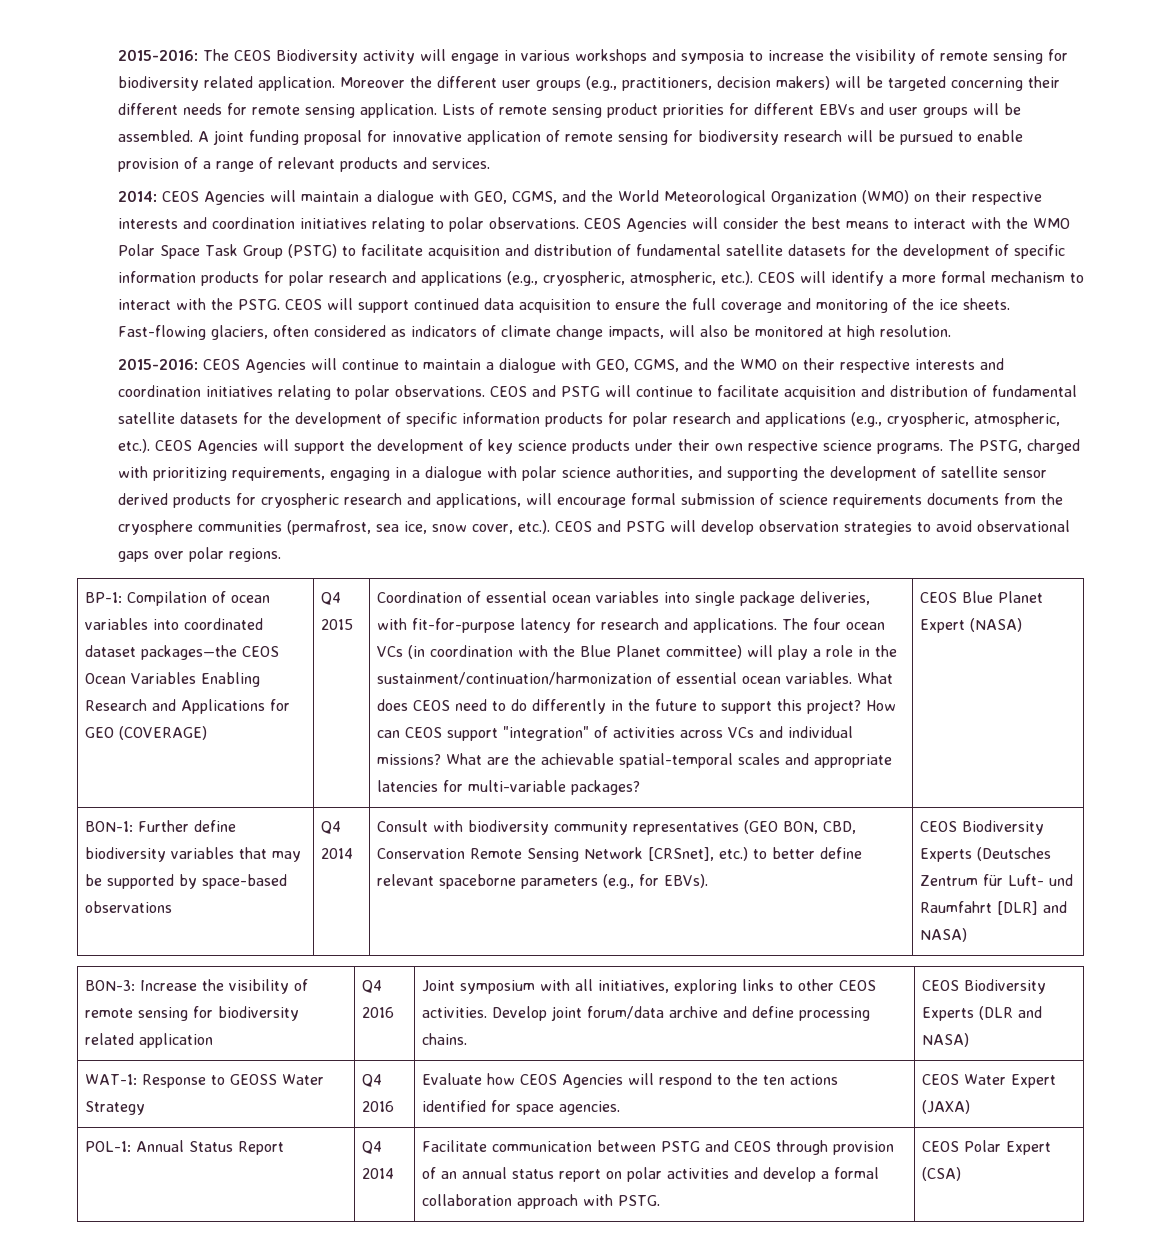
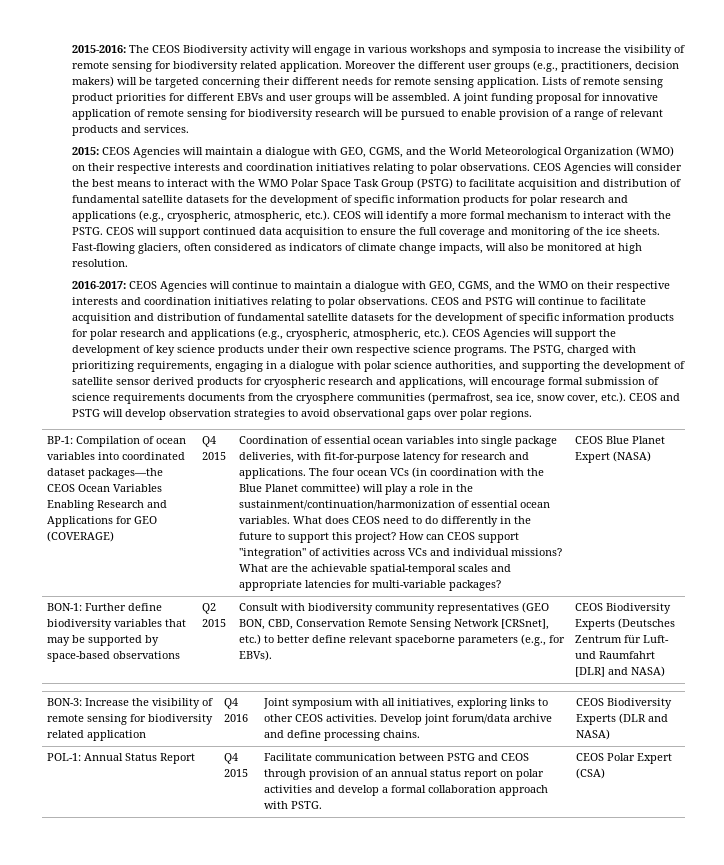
- 2014: CEOS Agencies will maintain a dialogue with GEO, CGMS, and the World Meteorological Organization (WMO) on their respective interests and coordination initiatives relating to polar observations.
+ 2015: CEOS Agencies will maintain a dialogue with GEO, CGMS, and the World Meteorological Organization (WMO) on their respective interests and coordination initiatives relating to polar observations.
- 2015-2016: CEOS Agencies will continue to maintain a dialogue with GEO, CGMS, and the WMO on their respective interests and coordination initiatives relating to polar observations.
+ 2016-2017: CEOS Agencies will continue to maintain a dialogue with GEO, CGMS, and the WMO on their respective interests and coordination initiatives relating to polar observations.
- BON-1: Further define biodiversity variables that may be supported by space-based observations | Q4 2014
+ BON-1: Further define biodiversity variables that may be supported by space-based observations | Q2 2015
- WAT-1: Response to GEOSS Water Strategy | Q4 2016 | Evaluate how CEOS Agencies will respond to the ten actions identified for space agencies. | CEOS Water Expert (JAXA)
- POL-1: Annual Status Report | Q4 2014 | Facilitate communication between PSTG and CEOS through provision of an annual status report on polar activities and develop a formal collaboration approach with PSTG. | CEOS Polar Expert (CSA)
+ POL-1: Annual Status Report | Q4 2015 | Facilitate communication between PSTG and CEOS through provision of an annual status report on polar activities and develop a formal collaboration approach with PSTG. | CEOS Polar Expert (CSA)

